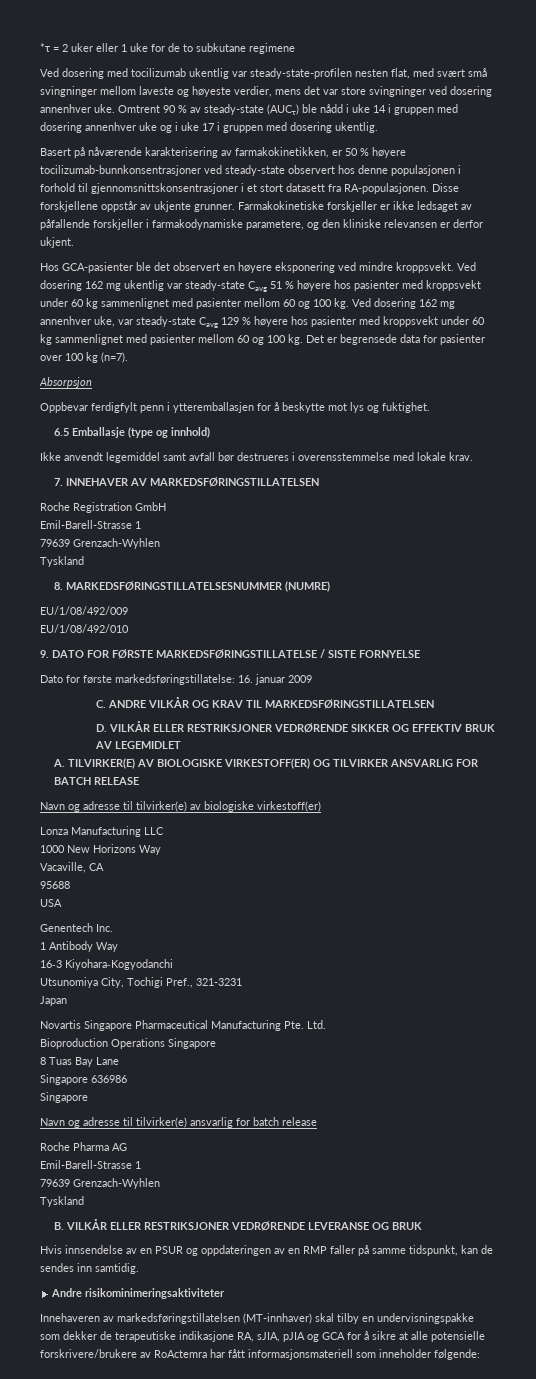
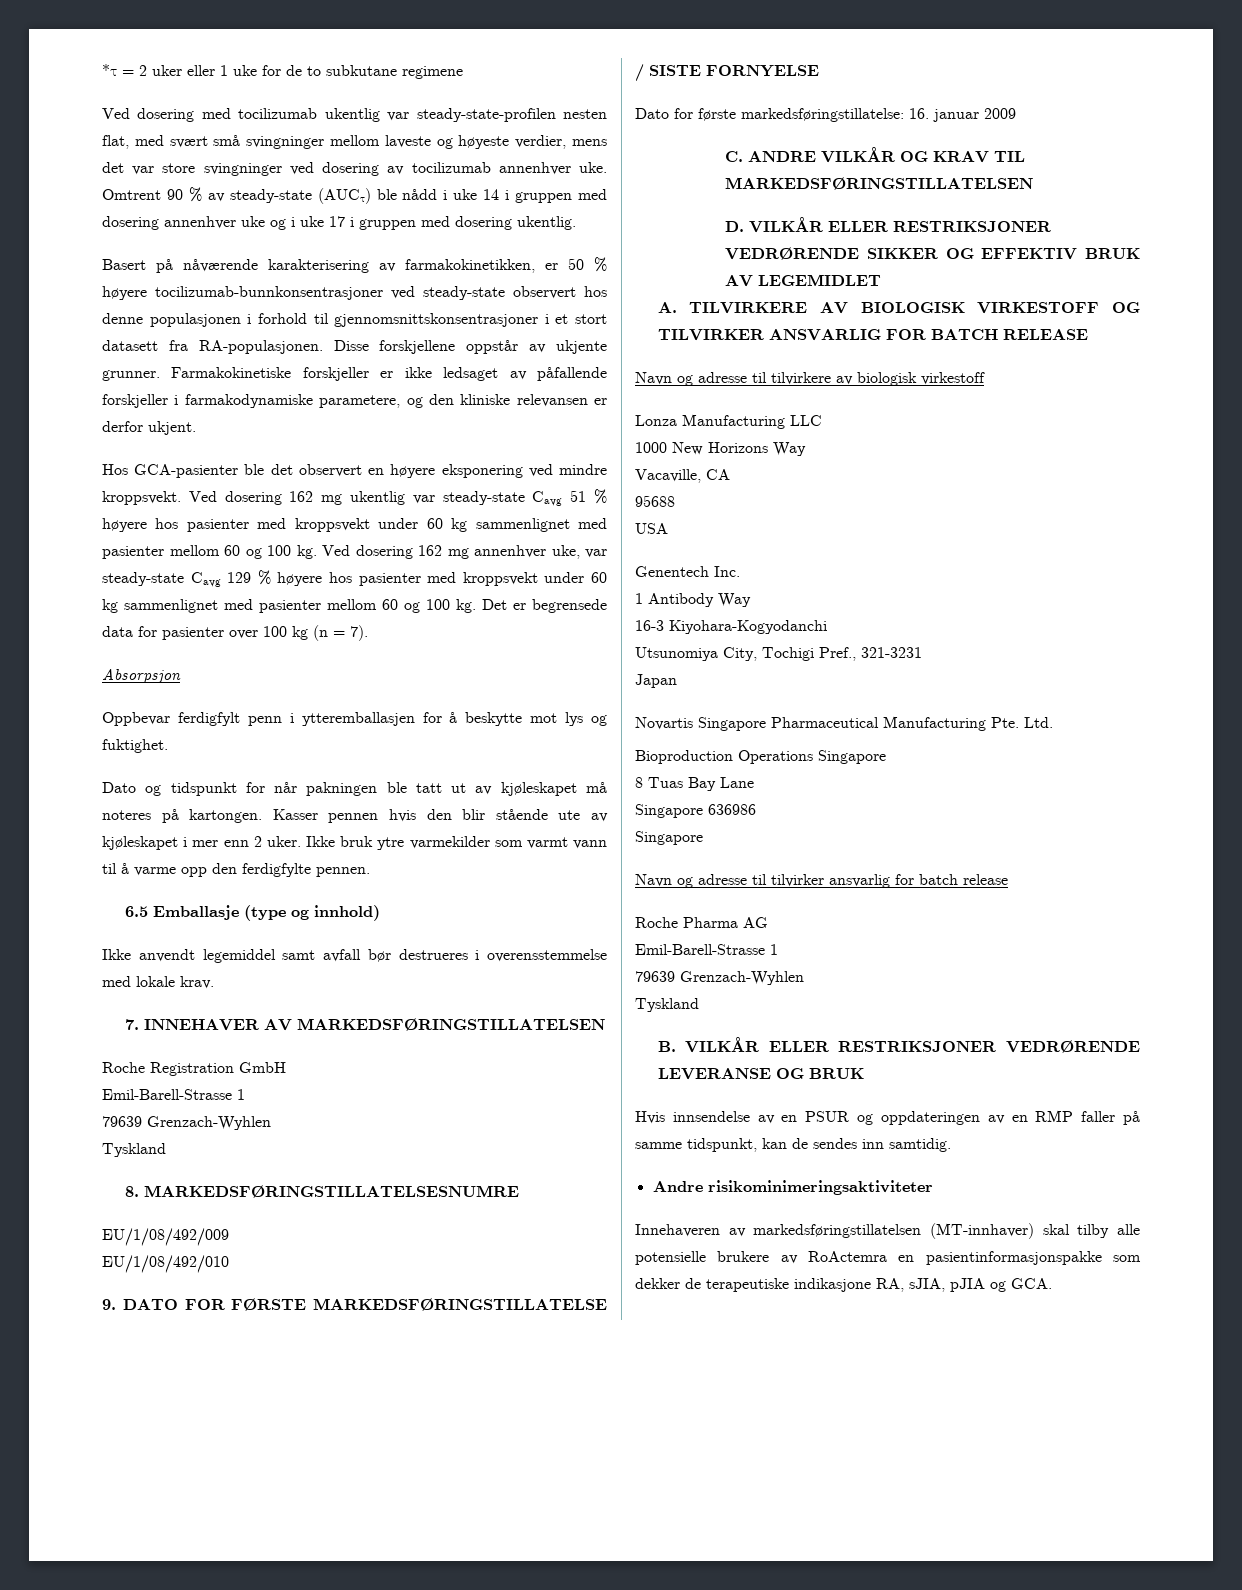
- Ved dosering med tocilizumab ukentlig var steady-state-profilen nesten flat, med svært små svingninger mellom laveste og høyeste verdier, mens det var store svingninger ved dosering annenhver uke.
+ Ved dosering med tocilizumab ukentlig var steady-state-profilen nesten flat, med svært små svingninger mellom laveste og høyeste verdier, mens det var store svingninger ved dosering av tocilizumab annenhver uke.
- Det er begrensede data for pasienter over 100 kg (n=7).
+ Det er begrensede data for pasienter over 100 kg (n = 7).
+ Dato og tidspunkt for når pakningen ble tatt ut av kjøleskapet må noteres på kartongen. Kasser pennen hvis den blir stående ute av kjøleskapet i mer enn 2 uker. Ikke bruk ytre varmekilder som varmt vann til å varme opp den ferdigfylte pennen.
- 8. MARKEDSFØRINGSTILLATELSESNUMMER (NUMRE)
+ 8. MARKEDSFØRINGSTILLATELSESNUMRE
- A. TILVIRKER(E) AV BIOLOGISKE VIRKESTOFF(ER) OG TILVIRKER ANSVARLIG FOR BATCH RELEASE
+ A. TILVIRKERE AV BIOLOGISK VIRKESTOFF OG TILVIRKER ANSVARLIG FOR BATCH RELEASE
- Navn og adresse til tilvirker(e) av biologiske virkestoff(er)
+ Navn og adresse til tilvirkere av biologisk virkestoff
- Navn og adresse til tilvirker(e) ansvarlig for batch release
+ Navn og adresse til tilvirker ansvarlig for batch release
- Innehaveren av markedsføringstillatelsen (MT-innhaver) skal tilby en undervisningspakke som dekker de terapeutiske indikasjone RA, sJIA, pJIA og GCA for å sikre at alle potensielle forskrivere/brukere av RoActemra har fått informasjonsmateriell som inneholder følgende:
+ Innehaveren av markedsføringstillatelsen (MT-innhaver) skal tilby alle potensielle brukere av RoActemra en pasientinformasjonspakke som dekker de terapeutiske indikasjone RA, sJIA, pJIA og GCA.

